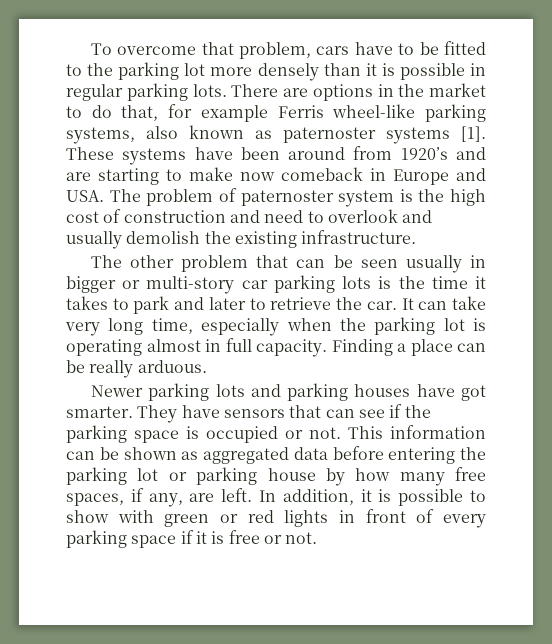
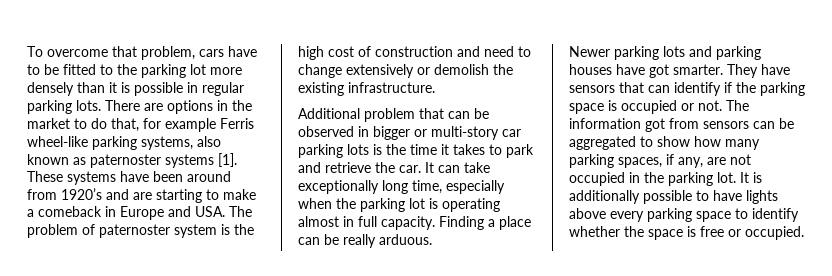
- These systems have been around from 1920’s and are starting to make now comeback in Europe and USA. The problem of paternoster system is the high cost of construction and need to overlook and usually demolish the existing infrastructure.
+ These systems have been around from 1920’s and are starting to make a comeback in Europe and USA. The problem of paternoster system is the high cost of construction and need to change extensively or demolish the existing infrastructure.
- The other problem that can be seen usually in bigger or multi-story car parking lots is the time it takes to park and later to retrieve the car.
+ Additional problem that can be observed in bigger or multi-story car parking lots is the time it takes to park and retrieve the car.
- It can take very long time, especially when the parking lot is operating almost in full capacity.
+ It can take exceptionally long time, especially when the parking lot is operating almost in full capacity.
- They have sensors that can see if the parking space is occupied or not.
+ They have sensors that can identify if the parking space is occupied or not.
- This information can be shown as aggregated data before entering the parking lot or parking house by how many free spaces, if any, are left. In addition, it is possible to show with green or red lights in front of every parking space if it is free or not.
+ The information got from sensors can be aggregated to show how many parking spaces, if any, are not occupied in the parking lot. It is additionally possible to have lights above every parking space to identify whether the space is free or occupied.

